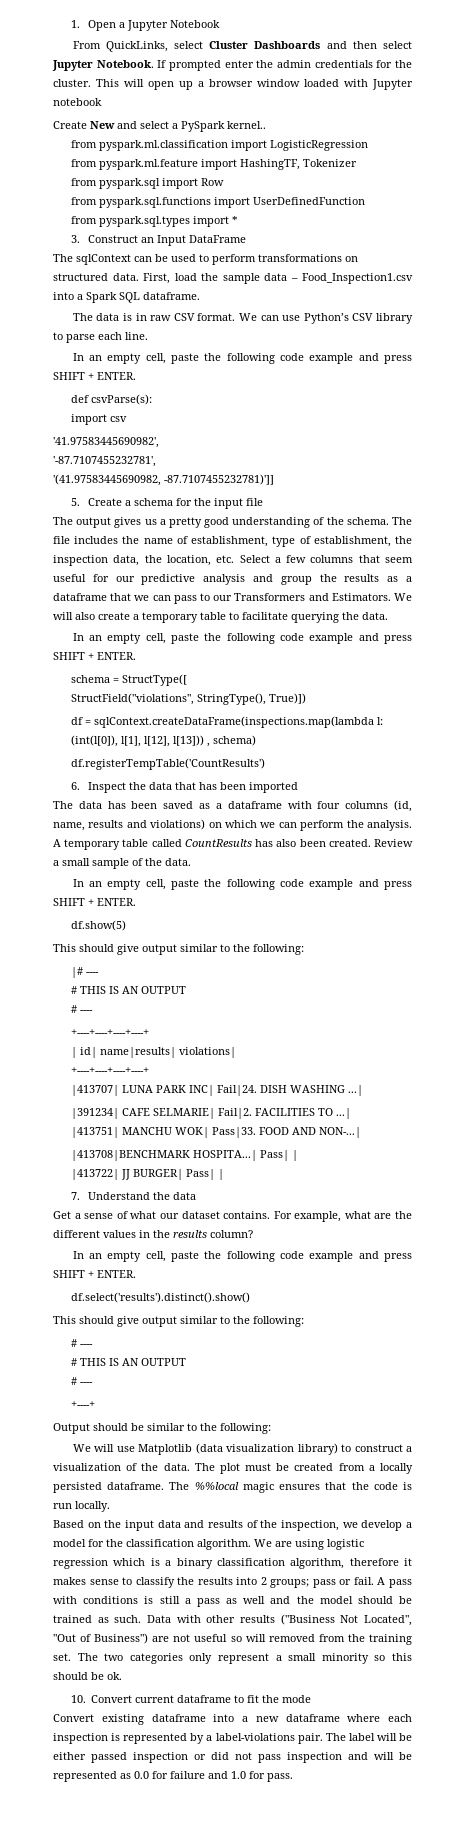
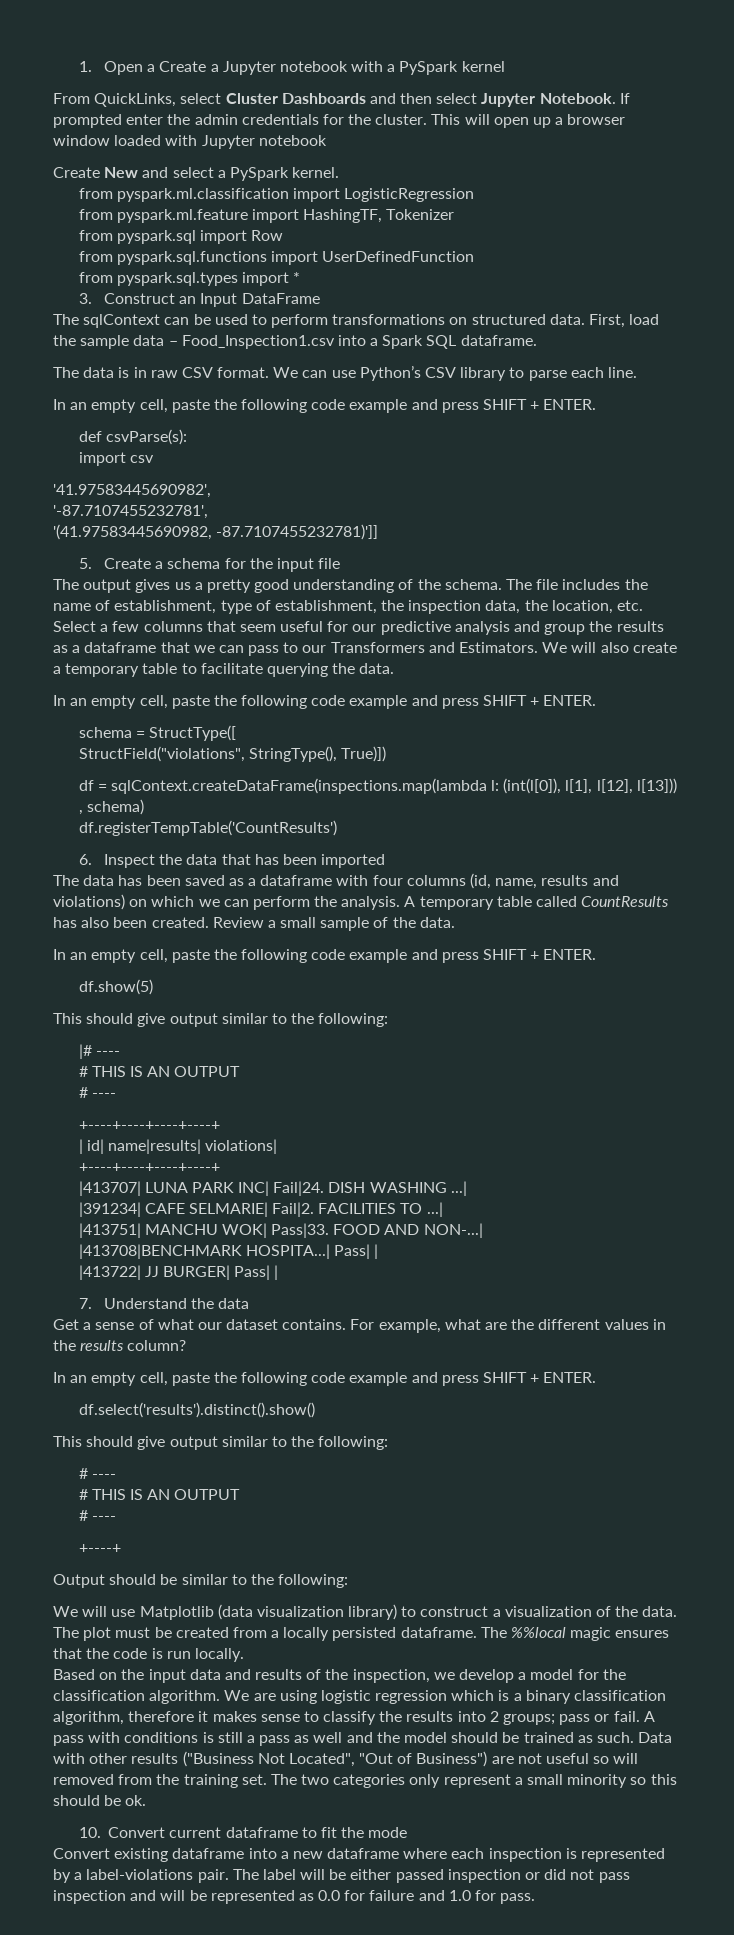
- 1. Open a Jupyter Notebook
+ 1. Open a Create a Jupyter notebook with a PySpark kernel
- Create New and select a PySpark kernel..
+ Create New and select a PySpark kernel.

